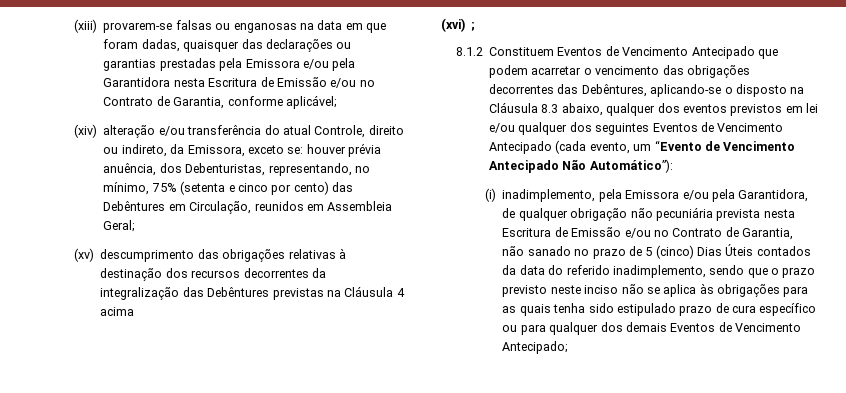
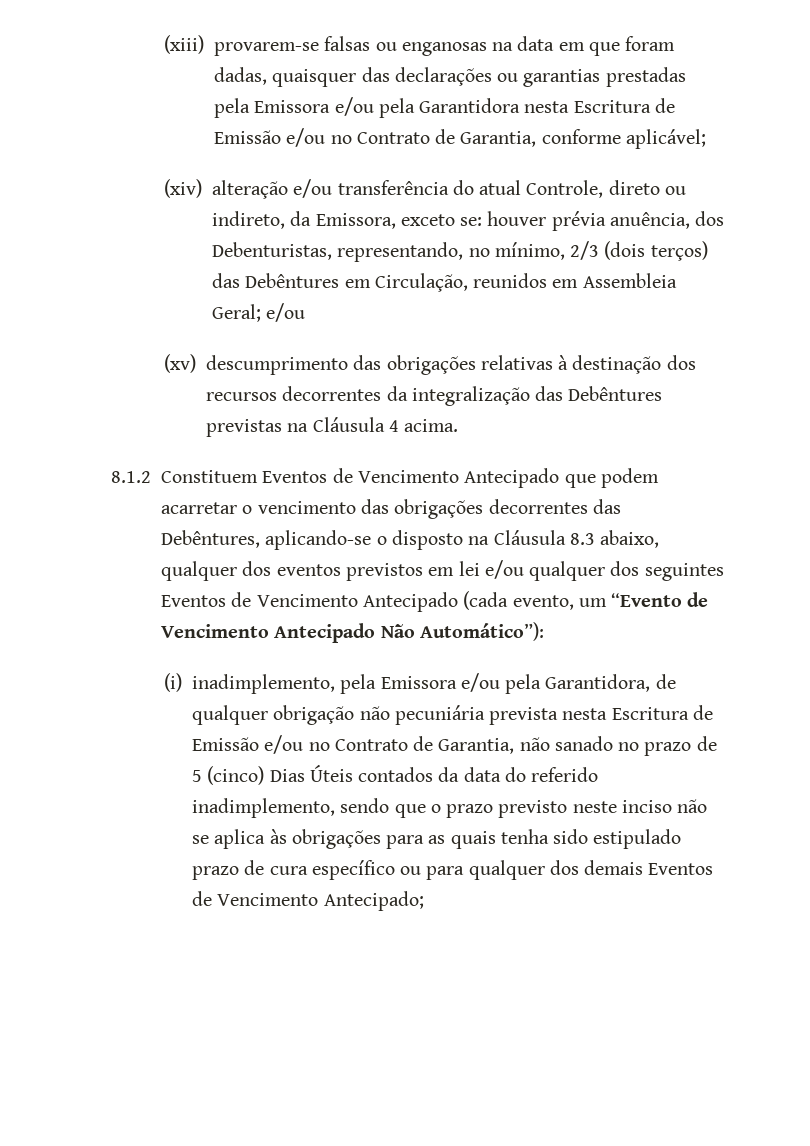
- (xiv) alteração e/ou transferência do atual Controle, direito ou indireto, da Emissora, exceto se: houver prévia anuência, dos Debenturistas, representando, no mínimo, 75% (setenta e cinco por cento) das Debêntures em Circulação, reunidos em Assembleia Geral;
+ (xiv) alteração e/ou transferência do atual Controle, direto ou indireto, da Emissora, exceto se: houver prévia anuência, dos Debenturistas, representando, no mínimo, 2/3 (dois terços) das Debêntures em Circulação, reunidos em Assembleia Geral; e/ou
- (xv) descumprimento das obrigações relativas à destinação dos recursos decorrentes da integralização das Debêntures previstas na Cláusula 4 acima
- (xvi) ;
+ (xv) descumprimento das obrigações relativas à destinação dos recursos decorrentes da integralização das Debêntures previstas na Cláusula 4 acima.

